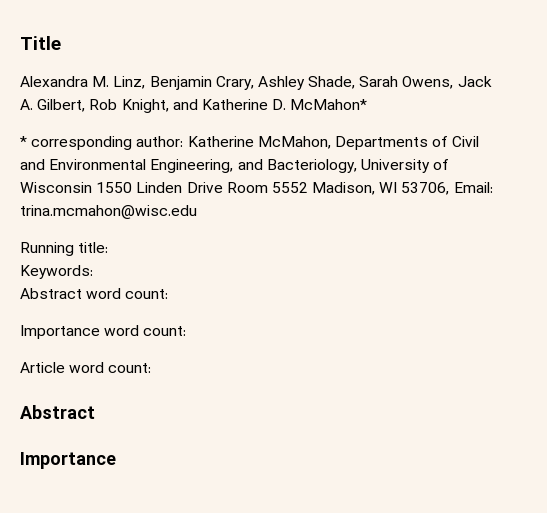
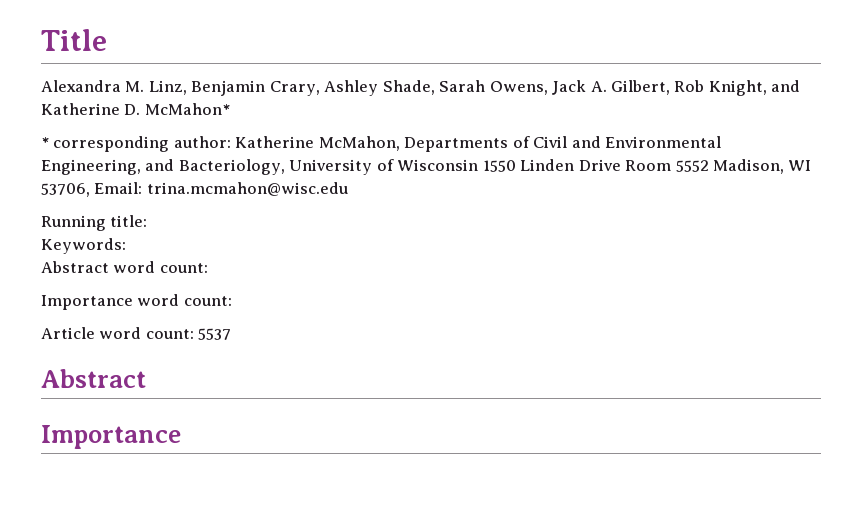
- Article word count:
+ Article word count: 5537

